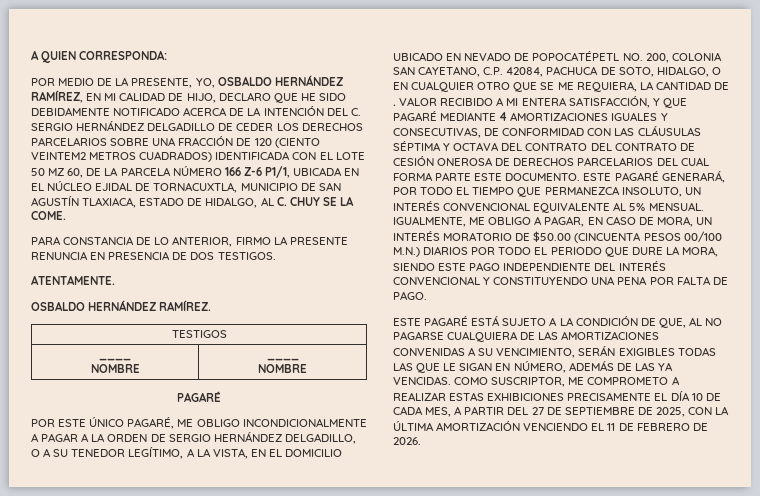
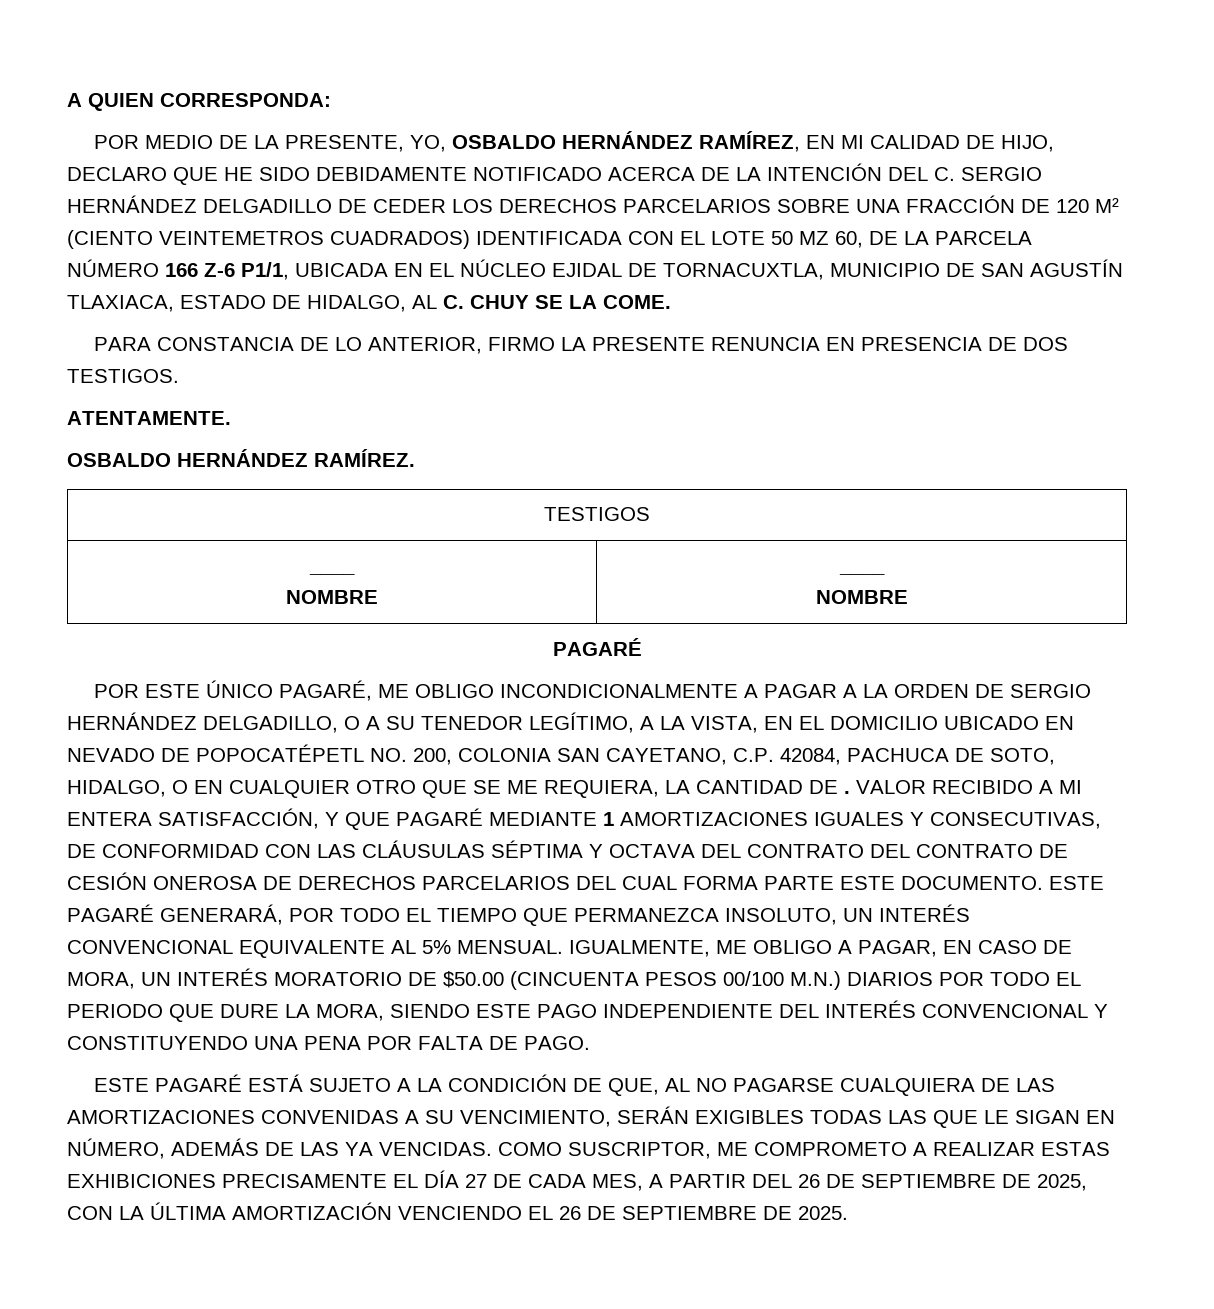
- POR MEDIO DE LA PRESENTE, YO, OSBALDO HERNÁNDEZ RAMÍREZ, EN MI CALIDAD DE HIJO, DECLARO QUE HE SIDO DEBIDAMENTE NOTIFICADO ACERCA DE LA INTENCIÓN DEL C. SERGIO HERNÁNDEZ DELGADILLO DE CEDER LOS DERECHOS PARCELARIOS SOBRE UNA FRACCIÓN DE 120 (CIENTO VEINTEM2 METROS CUADRADOS) IDENTIFICADA CON EL LOTE 50 MZ 60, DE LA PARCELA NÚMERO 166 Z-6 P1/1, UBICADA EN EL NÚCLEO EJIDAL DE TORNACUXTLA, MUNICIPIO DE SAN AGUSTÍN TLAXIACA, ESTADO DE HIDALGO, AL C. CHUY SE LA COME.
+ POR MEDIO DE LA PRESENTE, YO, OSBALDO HERNÁNDEZ RAMÍREZ, EN MI CALIDAD DE HIJO, DECLARO QUE HE SIDO DEBIDAMENTE NOTIFICADO ACERCA DE LA INTENCIÓN DEL C. SERGIO HERNÁNDEZ DELGADILLO DE CEDER LOS DERECHOS PARCELARIOS SOBRE UNA FRACCIÓN DE 120 M² (CIENTO VEINTEMETROS CUADRADOS) IDENTIFICADA CON EL LOTE 50 MZ 60, DE LA PARCELA NÚMERO 166 Z-6 P1/1, UBICADA EN EL NÚCLEO EJIDAL DE TORNACUXTLA, MUNICIPIO DE SAN AGUSTÍN TLAXIACA, ESTADO DE HIDALGO, AL C. CHUY SE LA COME.
- VALOR RECIBIDO A MI ENTERA SATISFACCIÓN, Y QUE PAGARÉ MEDIANTE 4 AMORTIZACIONES IGUALES Y CONSECUTIVAS, DE CONFORMIDAD CON LAS CLÁUSULAS SÉPTIMA Y OCTAVA DEL CONTRATO DEL CONTRATO DE CESIÓN ONEROSA DE DERECHOS PARCELARIOS DEL CUAL FORMA PARTE ESTE DOCUMENTO.
+ VALOR RECIBIDO A MI ENTERA SATISFACCIÓN, Y QUE PAGARÉ MEDIANTE 1 AMORTIZACIONES IGUALES Y CONSECUTIVAS, DE CONFORMIDAD CON LAS CLÁUSULAS SÉPTIMA Y OCTAVA DEL CONTRATO DEL CONTRATO DE CESIÓN ONEROSA DE DERECHOS PARCELARIOS DEL CUAL FORMA PARTE ESTE DOCUMENTO.
- COMO SUSCRIPTOR, ME COMPROMETO A REALIZAR ESTAS EXHIBICIONES PRECISAMENTE EL DÍA 10 DE CADA MES, A PARTIR DEL 27 DE SEPTIEMBRE DE 2025, CON LA ÚLTIMA AMORTIZACIÓN VENCIENDO EL 11 DE FEBRERO DE 2026.
+ COMO SUSCRIPTOR, ME COMPROMETO A REALIZAR ESTAS EXHIBICIONES PRECISAMENTE EL DÍA 27 DE CADA MES, A PARTIR DEL 26 DE SEPTIEMBRE DE 2025, CON LA ÚLTIMA AMORTIZACIÓN VENCIENDO EL 26 DE SEPTIEMBRE DE 2025.

